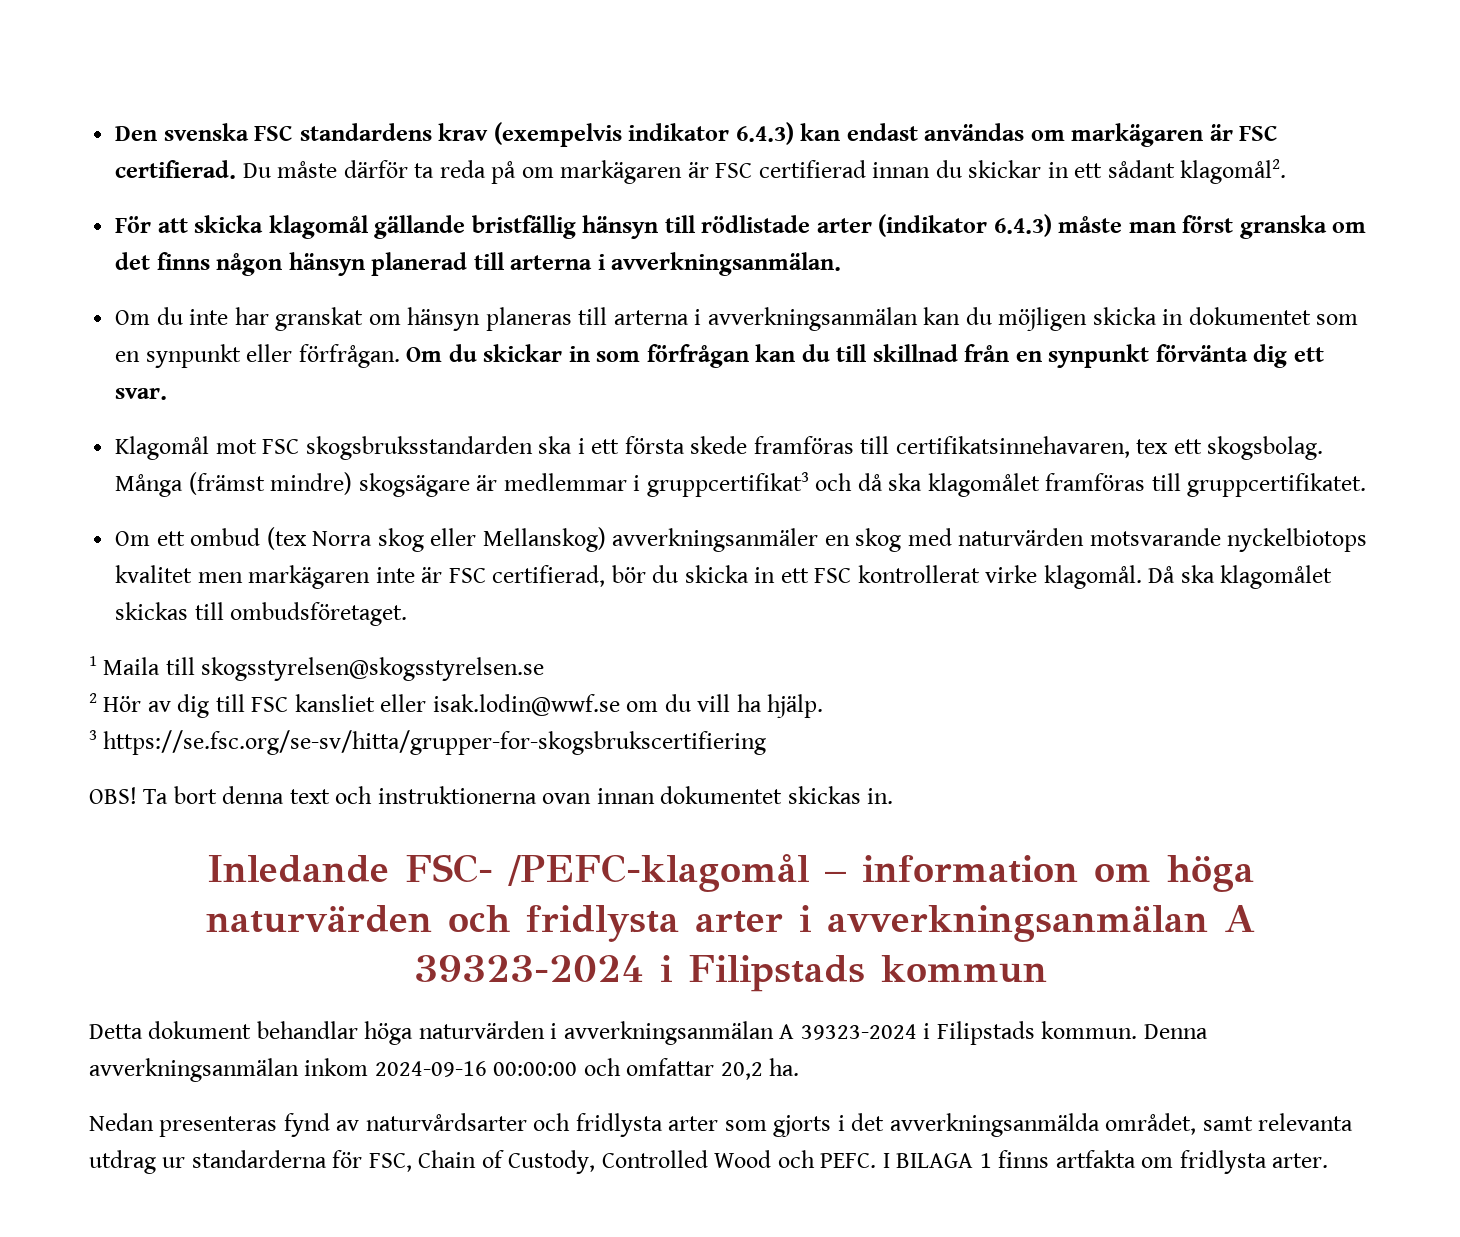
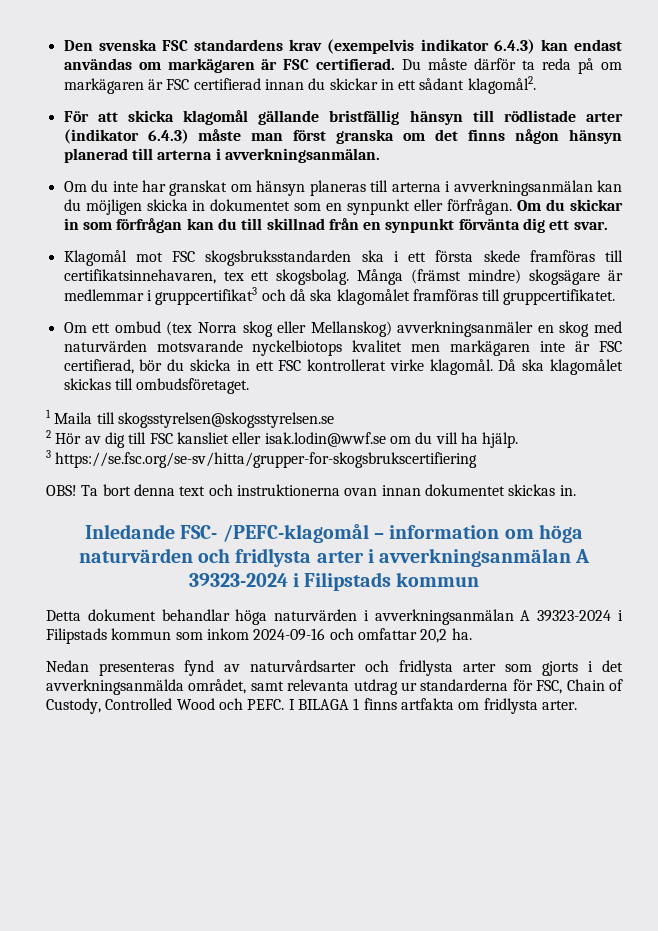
- Detta dokument behandlar höga naturvärden i avverkningsanmälan A 39323-2024 i Filipstads kommun. Denna avverkningsanmälan inkom 2024-09-16 00:00:00 och omfattar 20,2 ha.
+ Detta dokument behandlar höga naturvärden i avverkningsanmälan A 39323-2024 i Filipstads kommun som inkom 2024-09-16 och omfattar 20,2 ha.

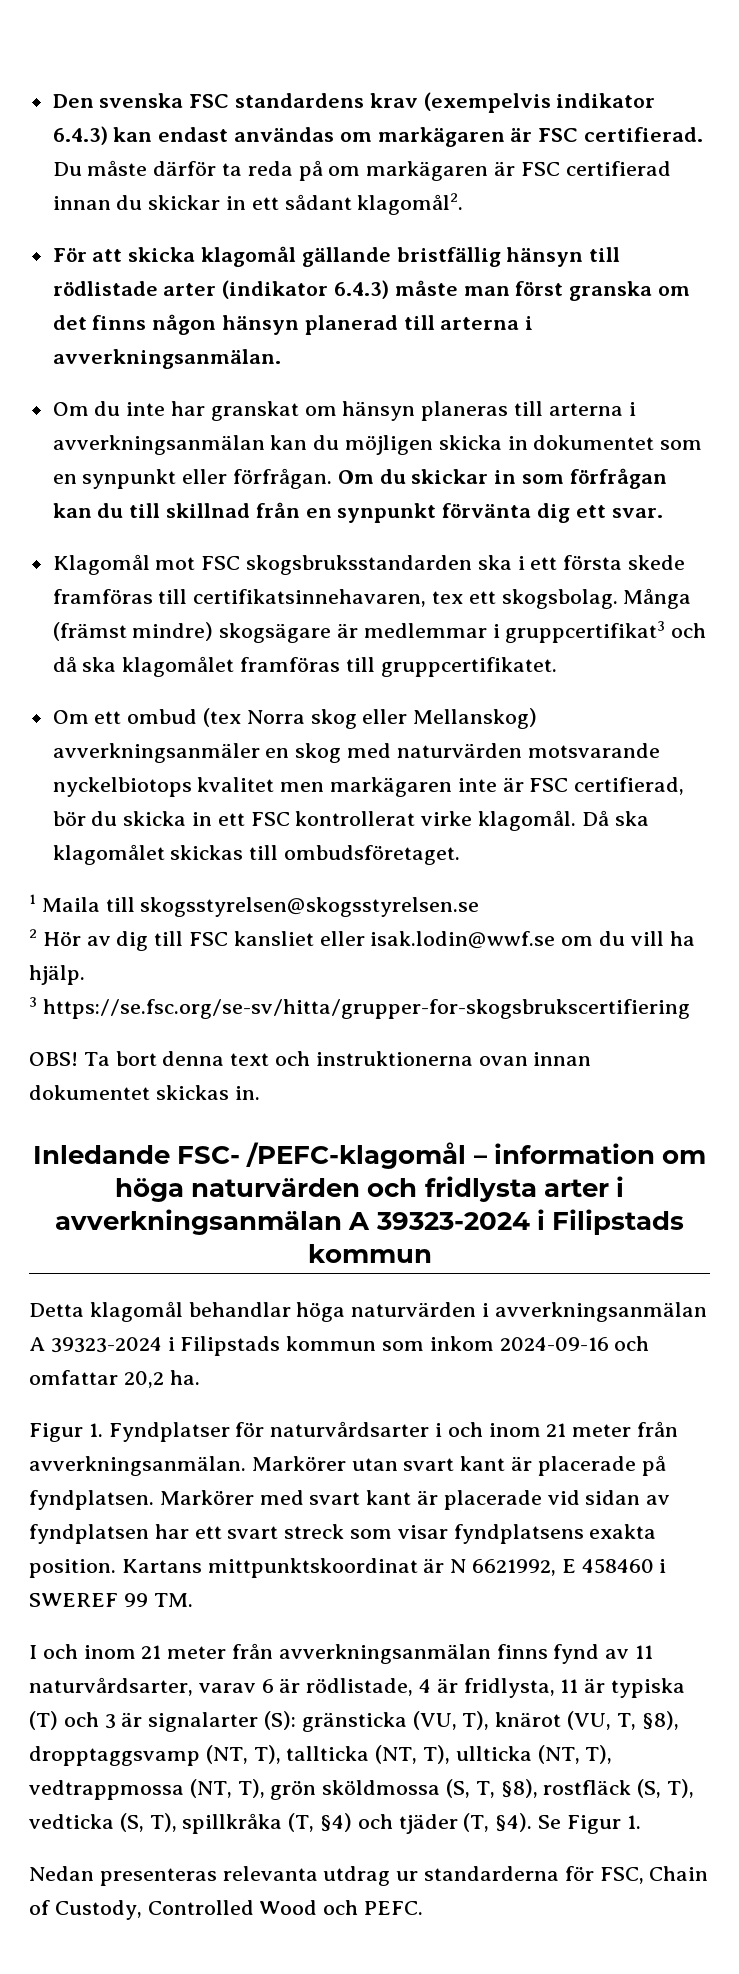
- Detta dokument behandlar höga naturvärden i avverkningsanmälan A 39323-2024 i Filipstads kommun som inkom 2024-09-16 och omfattar 20,2 ha.
+ Detta klagomål behandlar höga naturvärden i avverkningsanmälan A 39323-2024 i Filipstads kommun som inkom 2024-09-16 och omfattar 20,2 ha.
- Nedan presenteras fynd av naturvårdsarter och fridlysta arter som gjorts i det avverkningsanmälda området, samt relevanta utdrag ur standarderna för FSC, Chain of Custody, Controlled Wood och PEFC. I BILAGA 1 finns artfakta om fridlysta arter.
+ Figur 1. Fyndplatser för naturvårdsarter i och inom 21 meter från avverkningsanmälan. Markörer utan svart kant är placerade på fyndplatsen. Markörer med svart kant är placerade vid sidan av fyndplatsen har ett svart streck som visar fyndplatsens exakta position. Kartans mittpunktskoordinat är N 6621992, E 458460 i SWEREF 99 TM.
+ I och inom 21 meter från avverkningsanmälan finns fynd av 11 naturvårdsarter, varav 6 är rödlistade, 4 är fridlysta, 11 är typiska (T) och 3 är signalarter (S): gränsticka (VU, T), knärot (VU, T, §8), dropptaggsvamp (NT, T), tallticka (NT, T), ullticka (NT, T), vedtrappmossa (NT, T), grön sköldmossa (S, T, §8), rostfläck (S, T), vedticka (S, T), spillkråka (T, §4) och tjäder (T, §4). Se Figur 1.
+ Nedan presenteras relevanta utdrag ur standarderna för FSC, Chain of Custody, Controlled Wood och PEFC.

